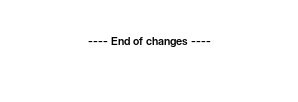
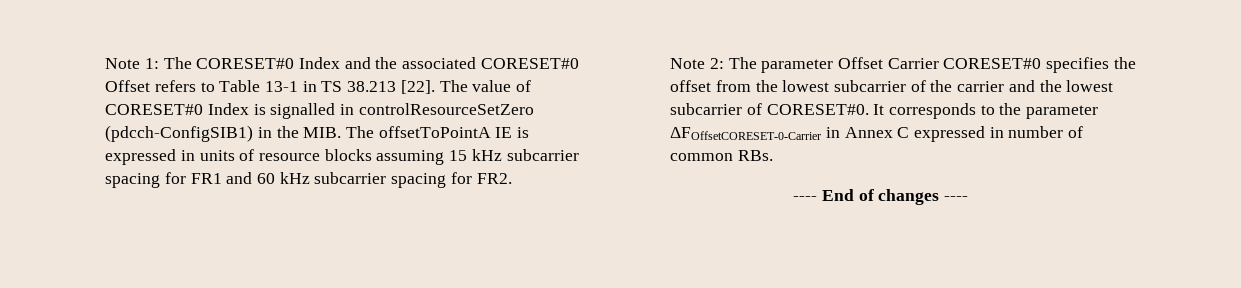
+ Note 1: The CORESET#0 Index and the associated CORESET#0 Offset refers to Table 13-1 in TS 38.213 [22]. The value of CORESET#0 Index is signalled in controlResourceSetZero (pdcch-ConfigSIB1) in the MIB. The offsetToPointA IE is expressed in units of resource blocks assuming 15 kHz subcarrier spacing for FR1 and 60 kHz subcarrier spacing for FR2.
+ Note 2: The parameter Offset Carrier CORESET#0 specifies the offset from the lowest subcarrier of the carrier and the lowest subcarrier of CORESET#0. It corresponds to the parameter ΔFOffsetCORESET-0-Carrier in Annex C expressed in number of common RBs.

